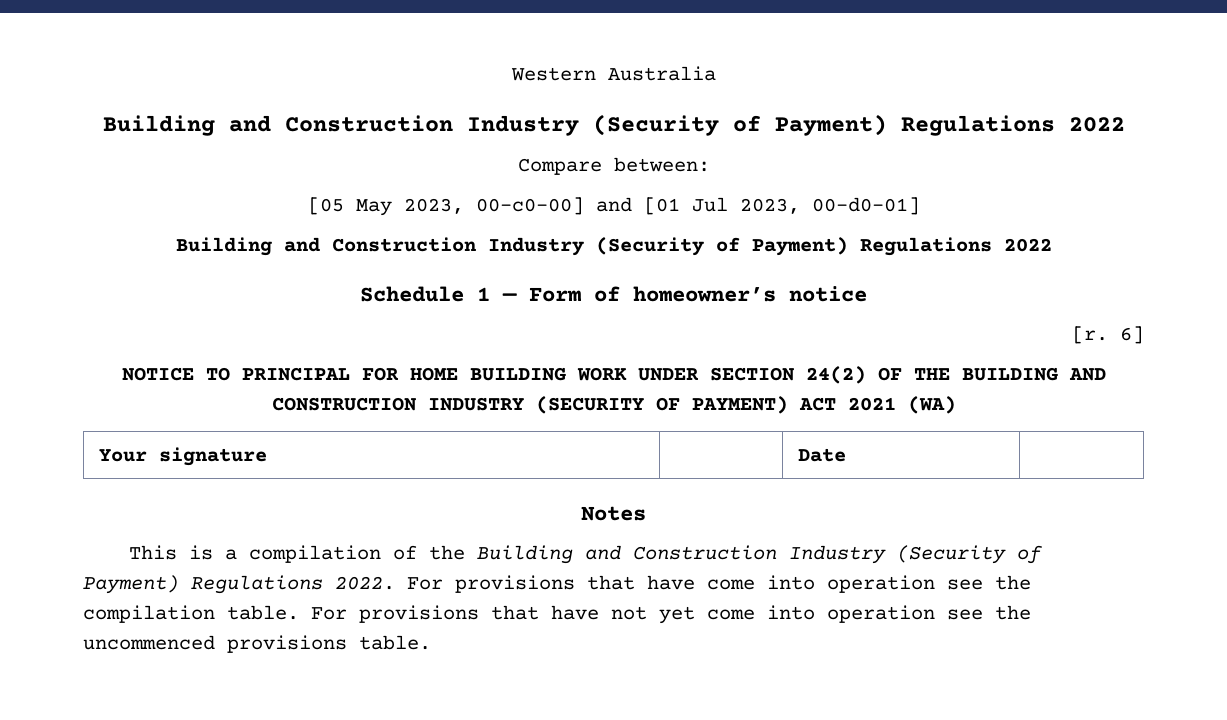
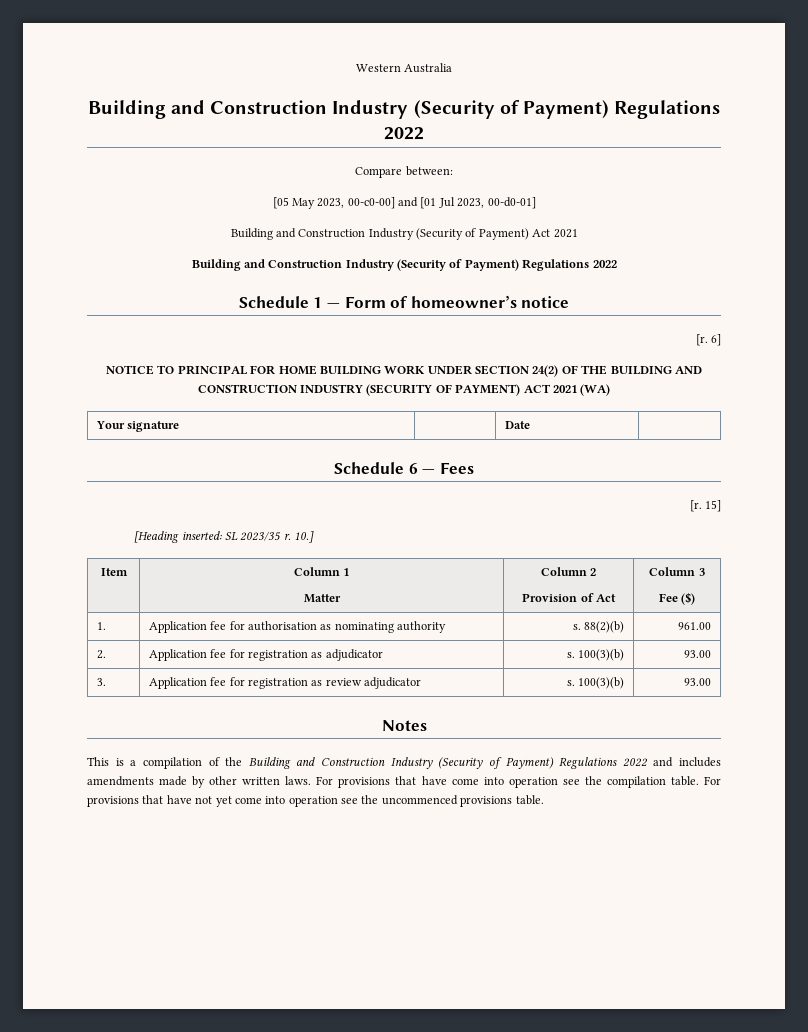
+ Building and Construction Industry (Security of Payment) Act 2021
+ Schedule 6 — Fees
+ [r. 15]
+ [Heading inserted: SL 2023/35 r. 10.]
+ Item | Column 1
+ Matter | Column 2
+ Provision of Act | Column 3
+ Fee ($)
+ 1. | Application fee for authorisation as nominating authority | s. 88(2)(b) | 961.00
+ 2. | Application fee for registration as adjudicator | s. 100(3)(b) | 93.00
+ 3. | Application fee for registration as review adjudicator | s. 100(3)(b) | 93.00
- This is a compilation of the Building and Construction Industry (Security of Payment) Regulations 2022.
+ This is a compilation of the Building and Construction Industry (Security of Payment) Regulations 2022 and includes amendments made by other written laws.

